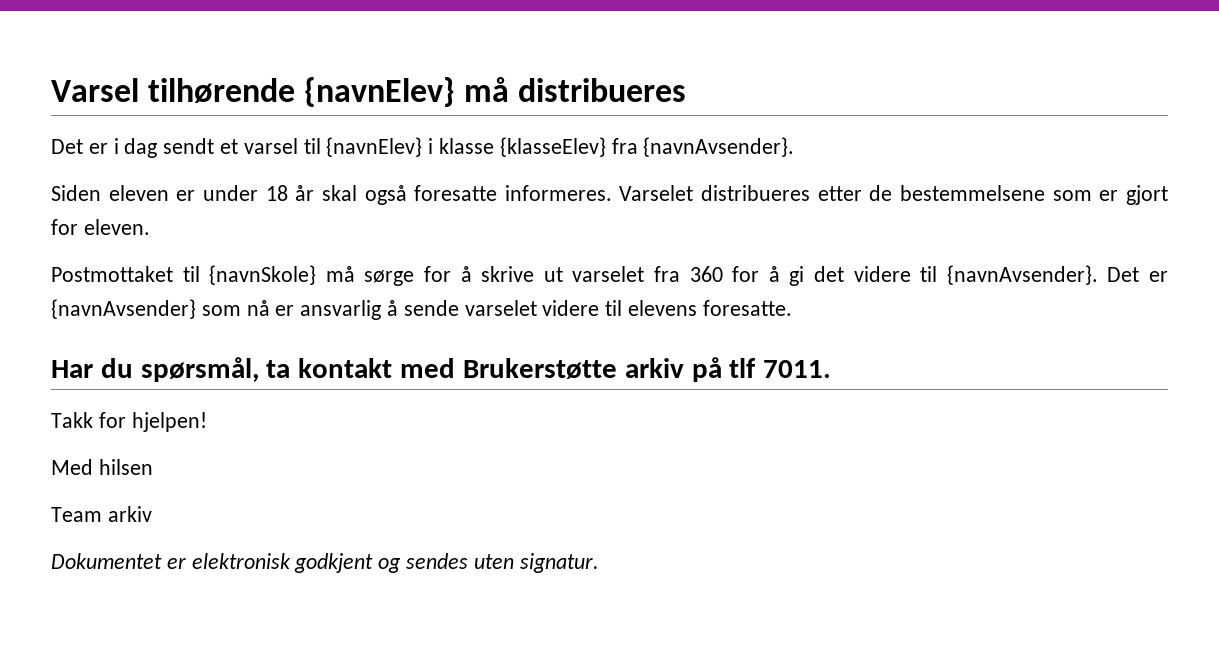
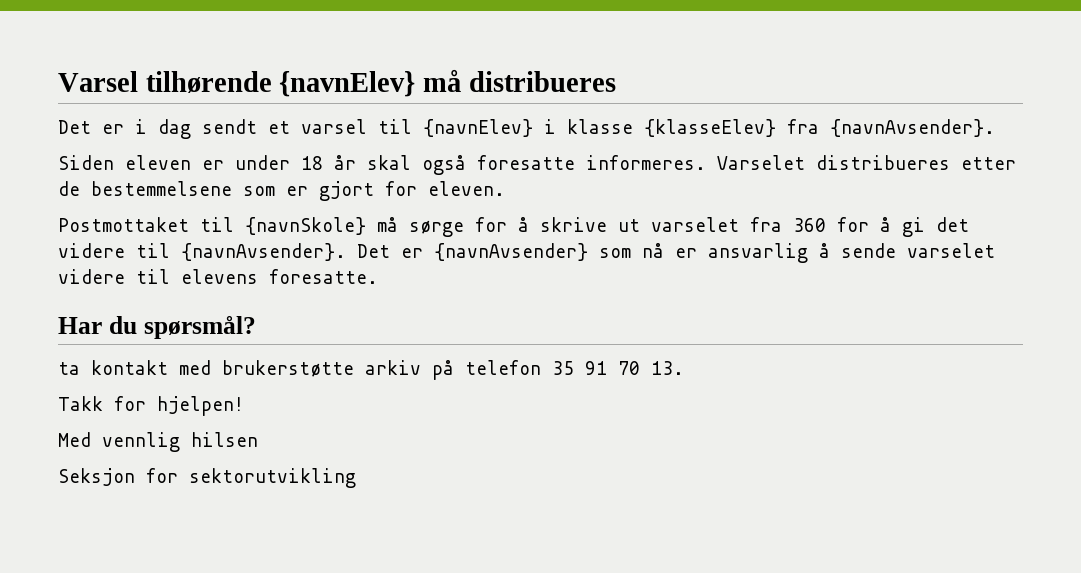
- Har du spørsmål, ta kontakt med Brukerstøtte arkiv på tlf 7011.
+ Har du spørsmål?
+ ta kontakt med brukerstøtte arkiv på telefon 35 91 70 13.
- Med hilsen
+ Med vennlig hilsen
- Team arkiv
- Dokumentet er elektronisk godkjent og sendes uten signatur.
+ Seksjon for sektorutvikling

